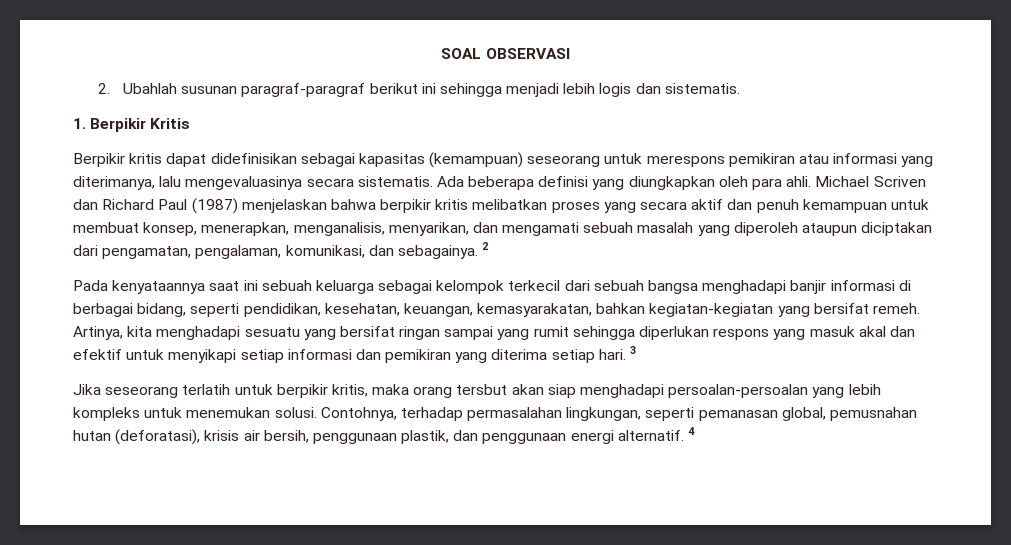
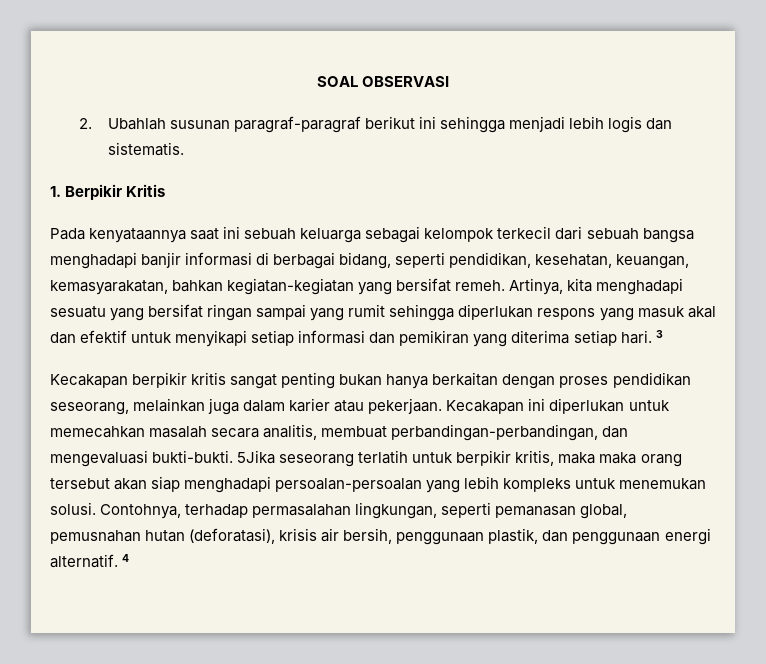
- Berpikir kritis dapat didefinisikan sebagai kapasitas (kemampuan) seseorang untuk merespons pemikiran atau informasi yang diterimanya, lalu mengevaluasinya secara sistematis. Ada beberapa definisi yang diungkapkan oleh para ahli. Michael Scriven dan Richard Paul (1987) menjelaskan bahwa berpikir kritis melibatkan proses yang secara aktif dan penuh kemampuan untuk membuat konsep, menerapkan, menganalisis, menyarikan, dan mengamati sebuah masalah yang diperoleh ataupun diciptakan dari pengamatan, pengalaman, komunikasi, dan sebagainya. 2
- Jika seseorang terlatih untuk berpikir kritis, maka orang tersbut akan siap menghadapi persoalan-persoalan yang lebih kompleks untuk menemukan solusi.
+ Kecakapan berpikir kritis sangat penting bukan hanya berkaitan dengan proses pendidikan seseorang, melainkan juga dalam karier atau pekerjaan. Kecakapan ini diperlukan untuk memecahkan masalah secara analitis, membuat perbandingan-perbandingan, dan mengevaluasi bukti-bukti. 5Jika seseorang terlatih untuk berpikir kritis, maka maka orang tersebut akan siap menghadapi persoalan-persoalan yang lebih kompleks untuk menemukan solusi.

